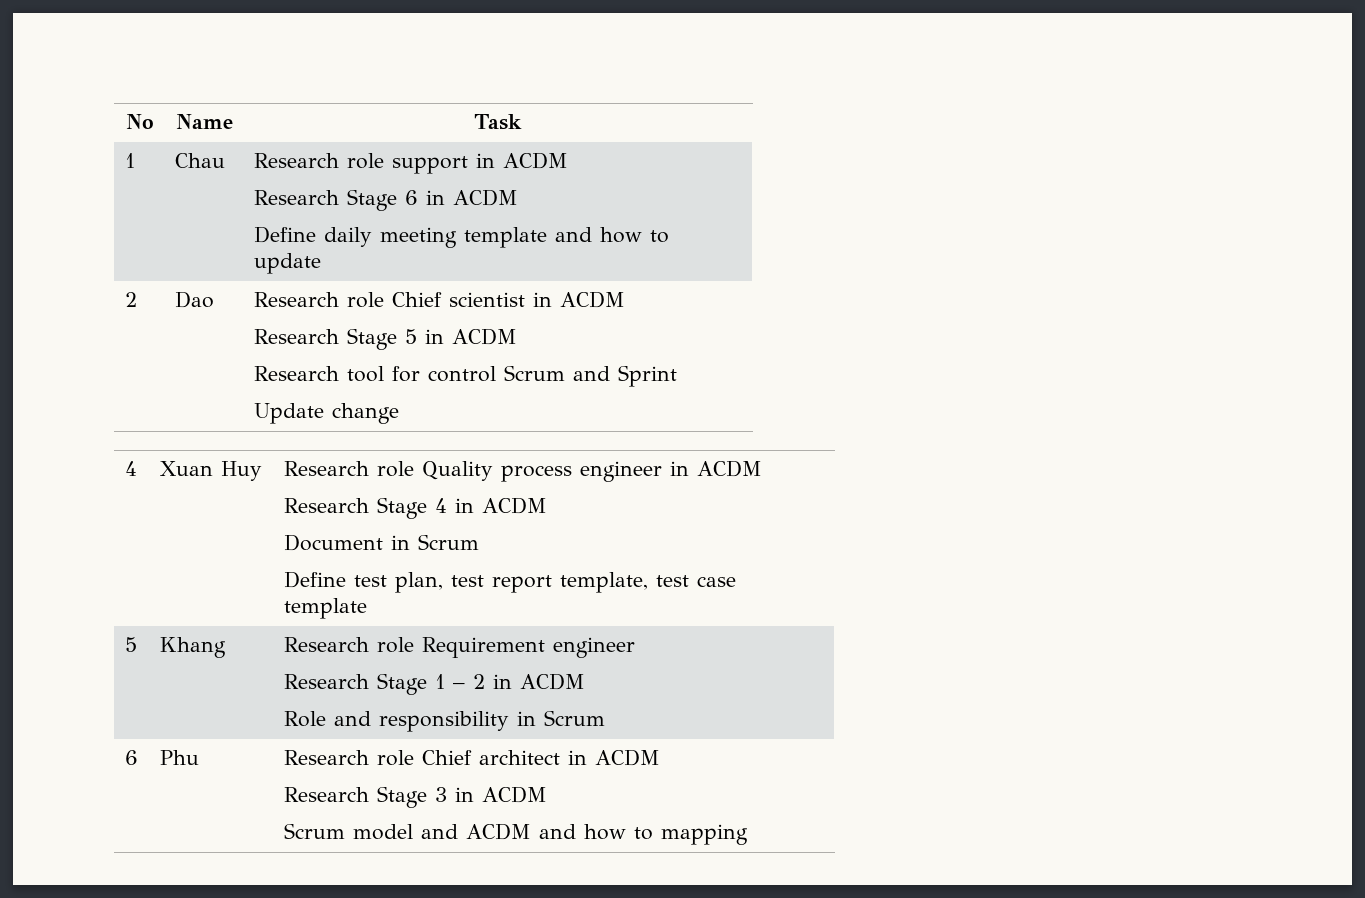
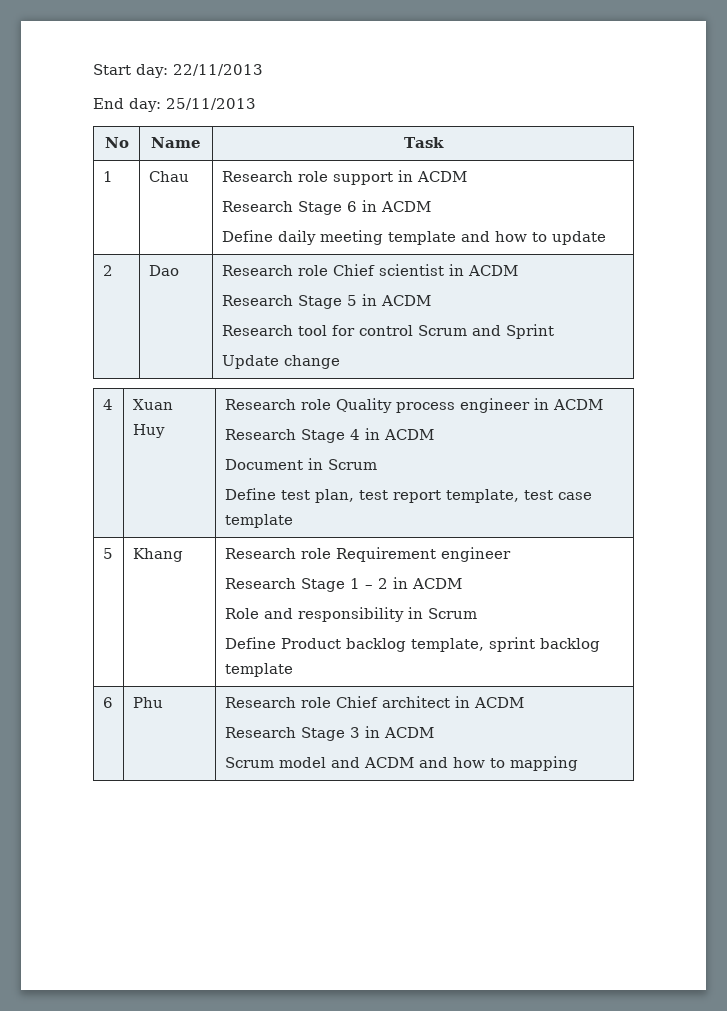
+ Start day: 22/11/2013
+ End day: 25/11/2013
  5 | Khang | Research role Requirement engineer
  Research Stage 1 – 2 in ACDM
  Role and responsibility in Scrum
+ Define Product backlog template, sprint backlog template

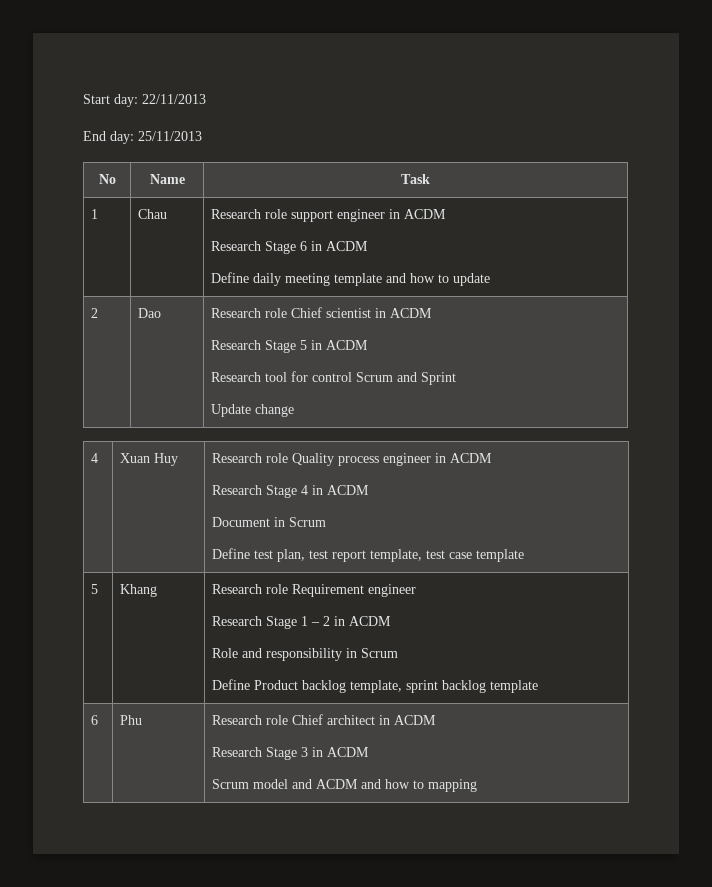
- 1 | Chau | Research role support in ACDM
+ 1 | Chau | Research role support engineer in ACDM

